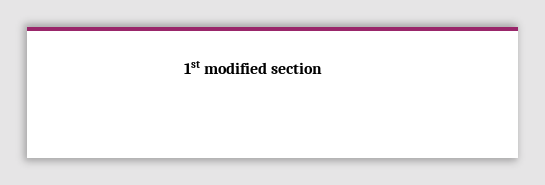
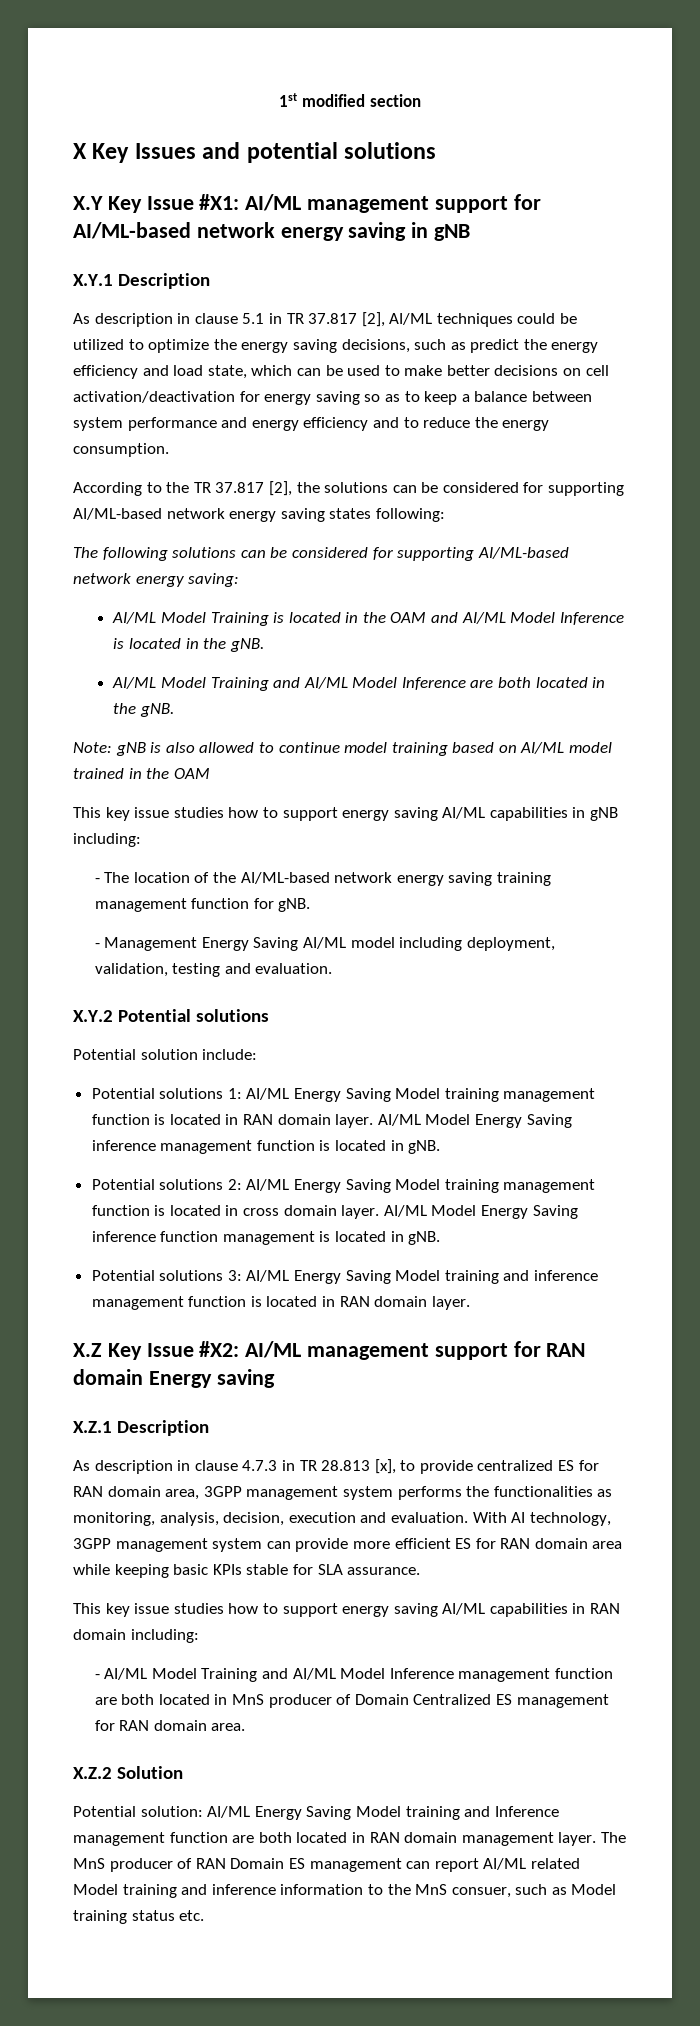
+ X Key Issues and potential solutions
+ X.Y Key Issue #X1: AI/ML management support for AI/ML-based network energy saving in gNB
+ X.Y.1 Description
+ As description in clause 5.1 in TR 37.817 [2], AI/ML techniques could be utilized to optimize the energy saving decisions, such as predict the energy efficiency and load state, which can be used to make better decisions on cell activation/deactivation for energy saving so as to keep a balance between system performance and energy efficiency and to reduce the energy consumption.
+ According to the TR 37.817 [2], the solutions can be considered for supporting AI/ML-based network energy saving states following:
+ The following solutions can be considered for supporting AI/ML-based network energy saving:
+ AI/ML Model Training is located in the OAM and AI/ML Model Inference is located in the gNB.
+ AI/ML Model Training and AI/ML Model Inference are both located in the gNB.
+ Note: gNB is also allowed to continue model training based on AI/ML model trained in the OAM
+ This key issue studies how to support energy saving AI/ML capabilities in gNB including:
+ - The location of the AI/ML-based network energy saving training management function for gNB.
+ - Management Energy Saving AI/ML model including deployment, validation, testing and evaluation.
+ X.Y.2 Potential solutions
+ Potential solution include:
+ Potential solutions 1: AI/ML Energy Saving Model training management function is located in RAN domain layer. AI/ML Model Energy Saving inference management function is located in gNB.
+ Potential solutions 2: AI/ML Energy Saving Model training management function is located in cross domain layer. AI/ML Model Energy Saving inference function management is located in gNB.
+ Potential solutions 3: AI/ML Energy Saving Model training and inference management function is located in RAN domain layer.
+ X.Z Key Issue #X2: AI/ML management support for RAN domain Energy saving
+ X.Z.1 Description
+ As description in clause 4.7.3 in TR 28.813 [x], to provide centralized ES for RAN domain area, 3GPP management system performs the functionalities as monitoring, analysis, decision, execution and evaluation. With AI technology, 3GPP management system can provide more efficient ES for RAN domain area while keeping basic KPIs stable for SLA assurance.
+ This key issue studies how to support energy saving AI/ML capabilities in RAN domain including:
+ - AI/ML Model Training and AI/ML Model Inference management function are both located in MnS producer of Domain Centralized ES management for RAN domain area.
+ X.Z.2 Solution
+ Potential solution: AI/ML Energy Saving Model training and Inference management function are both located in RAN domain management layer. The MnS producer of RAN Domain ES management can report AI/ML related Model training and inference information to the MnS consuer, such as Model training status etc.

